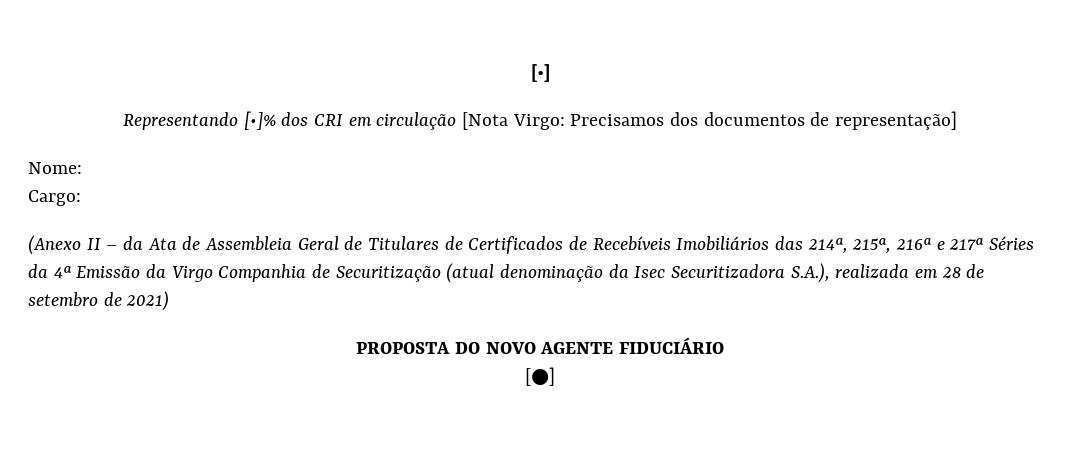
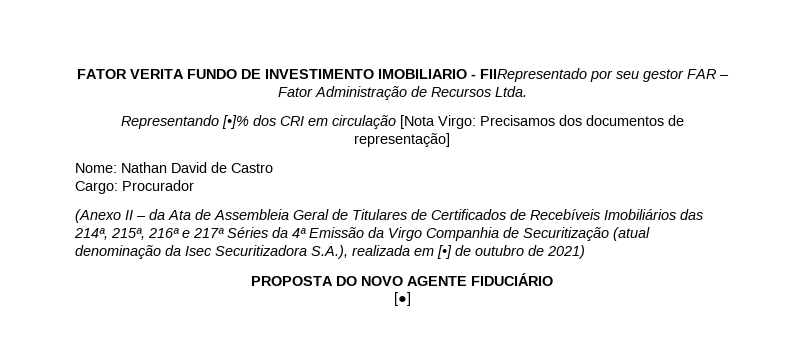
- [•]
+ FATOR VERITA FUNDO DE INVESTIMENTO IMOBILIARIO - FIIRepresentado por seu gestor FAR – Fator Administração de Recursos Ltda.
- Nome:
+ Nome: Nathan David de Castro
- Cargo:
+ Cargo: Procurador
- (Anexo II – da Ata de Assembleia Geral de Titulares de Certificados de Recebíveis Imobiliários das 214ª, 215ª, 216ª e 217ª Séries da 4ª Emissão da Virgo Companhia de Securitização (atual denominação da Isec Securitizadora S.A.), realizada em 28 de setembro de 2021)
+ (Anexo II – da Ata de Assembleia Geral de Titulares de Certificados de Recebíveis Imobiliários das 214ª, 215ª, 216ª e 217ª Séries da 4ª Emissão da Virgo Companhia de Securitização (atual denominação da Isec Securitizadora S.A.), realizada em [•] de outubro de 2021)

